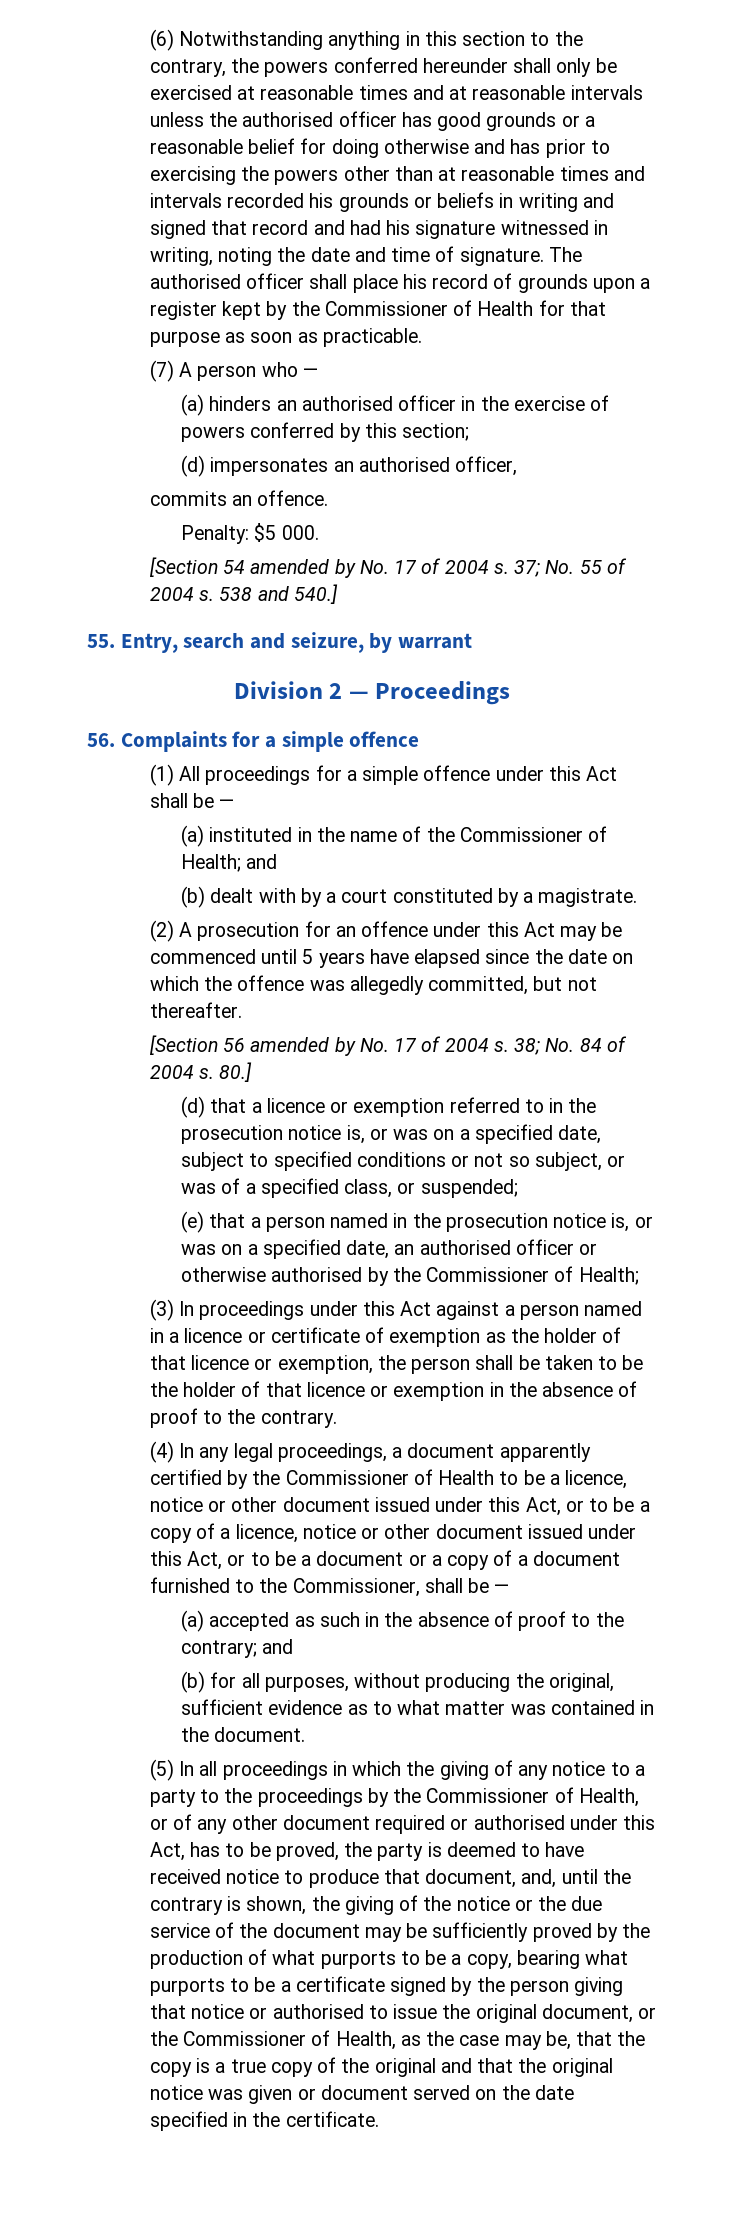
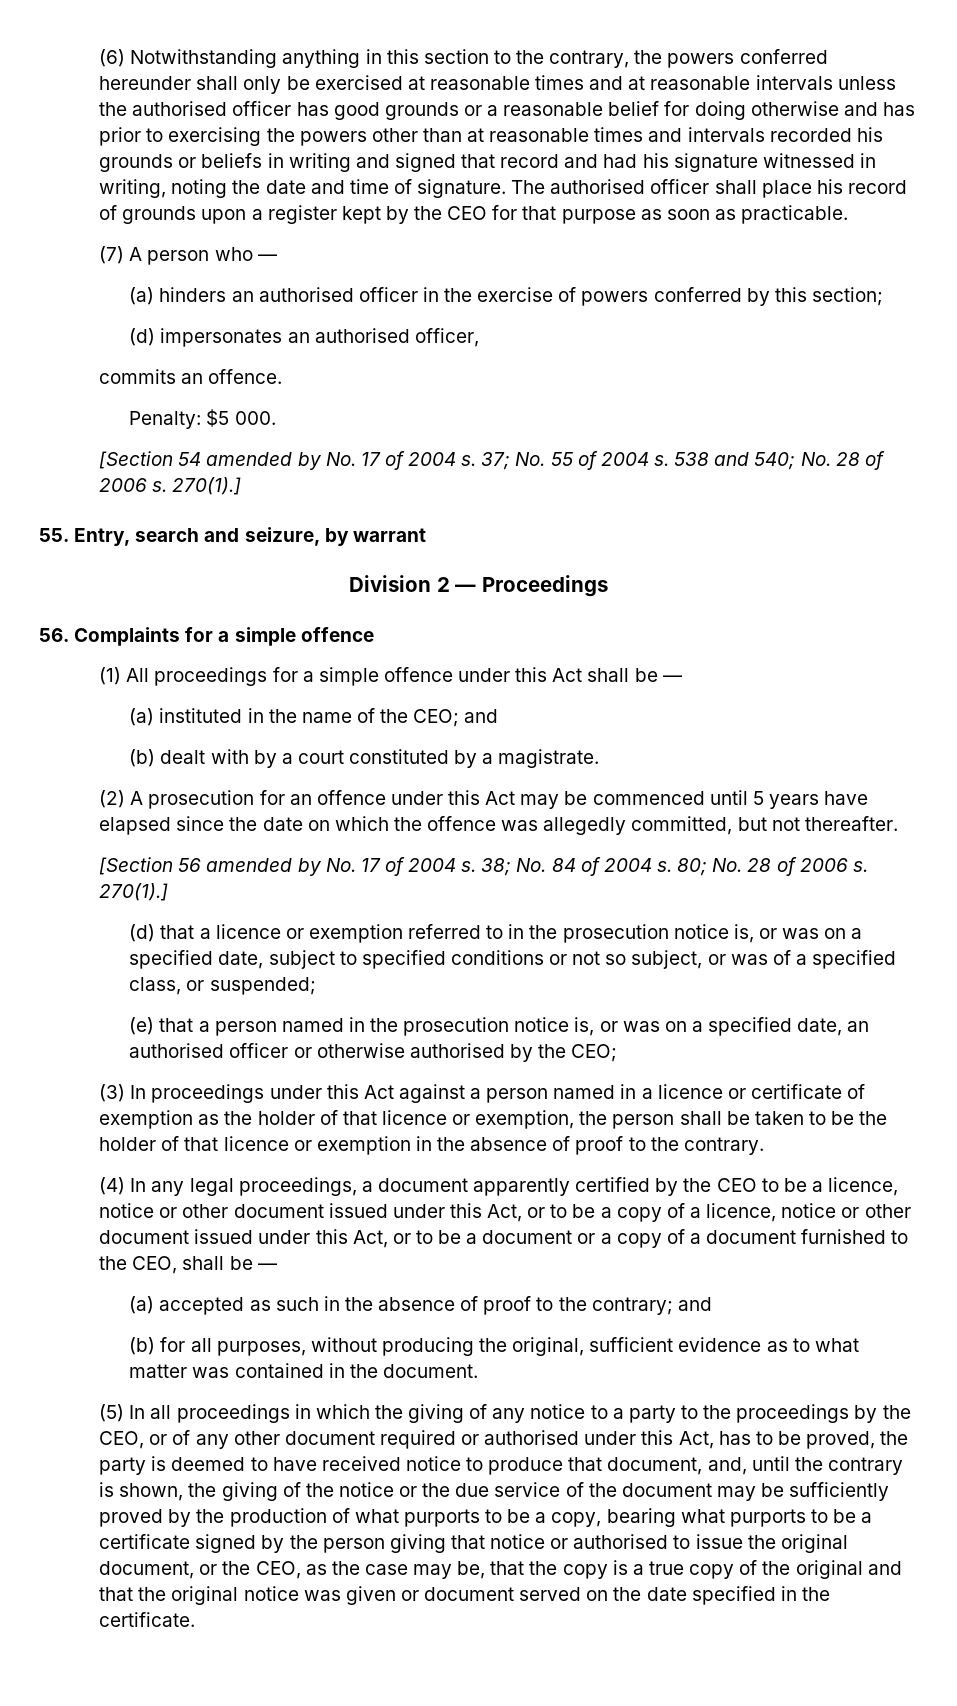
- The authorised officer shall place his record of grounds upon a register kept by the Commissioner of Health for that purpose as soon as practicable.
+ The authorised officer shall place his record of grounds upon a register kept by the CEO for that purpose as soon as practicable.
- 538 and 540.]
+ 538 and 540; No. 28 of 2006 s. 270(1).]
- (a) instituted in the name of the Commissioner of Health; and
+ (a) instituted in the name of the CEO; and
- 80.]
+ 80; No. 28 of 2006 s. 270(1).]
- (e) that a person named in the prosecution notice is, or was on a specified date, an authorised officer or otherwise authorised by the Commissioner of Health;
+ (e) that a person named in the prosecution notice is, or was on a specified date, an authorised officer or otherwise authorised by the CEO;
- (4) In any legal proceedings, a document apparently certified by the Commissioner of Health to be a licence, notice or other document issued under this Act, or to be a copy of a licence, notice or other document issued under this Act, or to be a document or a copy of a document furnished to the Commissioner, shall be —
+ (4) In any legal proceedings, a document apparently certified by the CEO to be a licence, notice or other document issued under this Act, or to be a copy of a licence, notice or other document issued under this Act, or to be a document or a copy of a document furnished to the CEO, shall be —
- (5) In all proceedings in which the giving of any notice to a party to the proceedings by the Commissioner of Health, or of any other document required or authorised under this Act, has to be proved, the party is deemed to have received notice to produce that document, and, until the contrary is shown, the giving of the notice or the due service of the document may be sufficiently proved by the production of what purports to be a copy, bearing what purports to be a certificate signed by the person giving that notice or authorised to issue the original document, or the Commissioner of Health, as the case may be, that the copy is a true copy of the original and that the original notice was given or document served on the date specified in the certificate.
+ (5) In all proceedings in which the giving of any notice to a party to the proceedings by the CEO, or of any other document required or authorised under this Act, has to be proved, the party is deemed to have received notice to produce that document, and, until the contrary is shown, the giving of the notice or the due service of the document may be sufficiently proved by the production of what purports to be a copy, bearing what purports to be a certificate signed by the person giving that notice or authorised to issue the original document, or the CEO, as the case may be, that the copy is a true copy of the original and that the original notice was given or document served on the date specified in the certificate.

